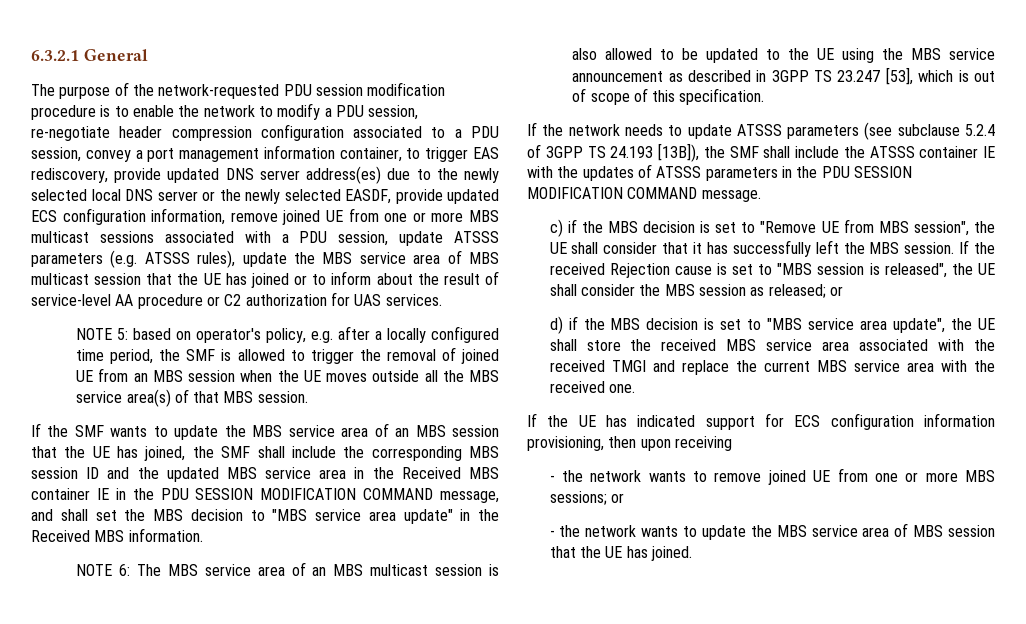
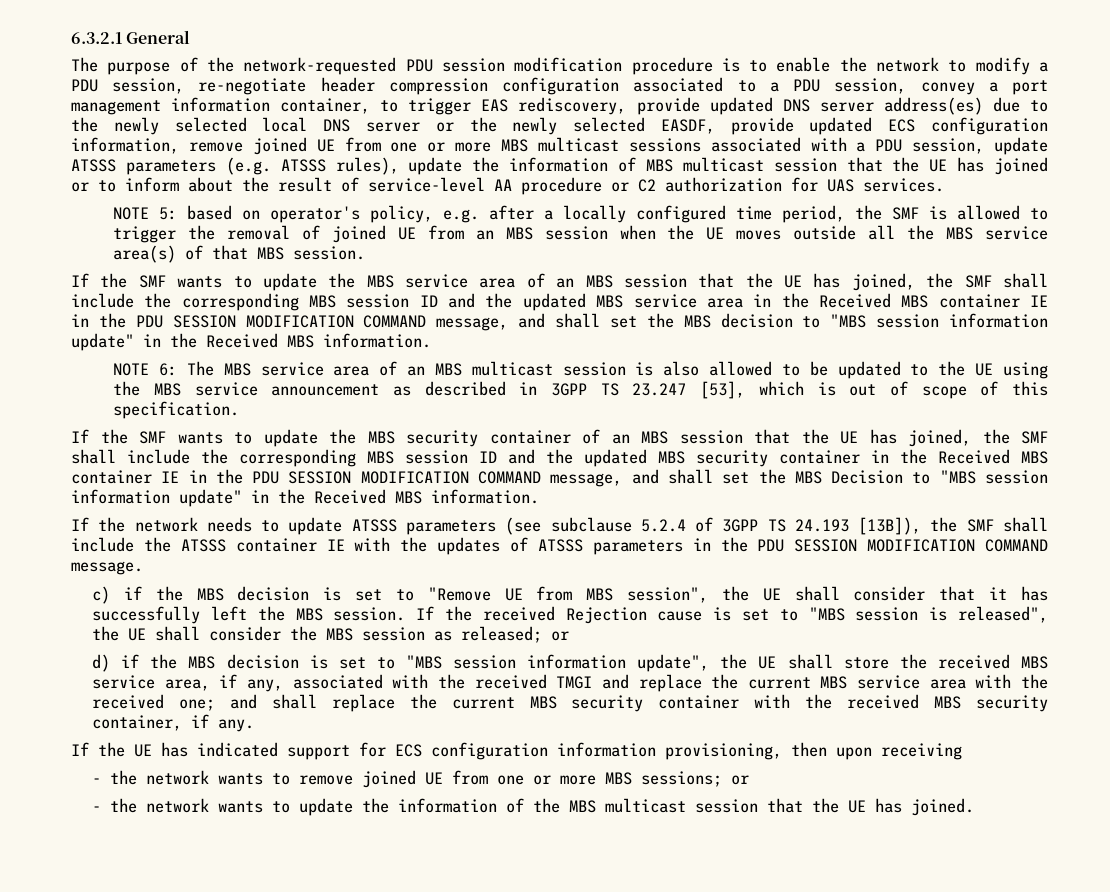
- The purpose of the network-requested PDU session modification procedure is to enable the network to modify a PDU session, re-negotiate header compression configuration associated to a PDU session, convey a port management information container, to trigger EAS rediscovery, provide updated DNS server address(es) due to the newly selected local DNS server or the newly selected EASDF, provide updated ECS configuration information, remove joined UE from one or more MBS multicast sessions associated with a PDU session, update ATSSS parameters (e.g. ATSSS rules), update the MBS service area of MBS multicast session that the UE has joined or to inform about the result of service-level AA procedure or C2 authorization for UAS services.
+ The purpose of the network-requested PDU session modification procedure is to enable the network to modify a PDU session, re-negotiate header compression configuration associated to a PDU session, convey a port management information container, to trigger EAS rediscovery, provide updated DNS server address(es) due to the newly selected local DNS server or the newly selected EASDF, provide updated ECS configuration information, remove joined UE from one or more MBS multicast sessions associated with a PDU session, update ATSSS parameters (e.g. ATSSS rules), update the information of MBS multicast session that the UE has joined or to inform about the result of service-level AA procedure or C2 authorization for UAS services.
- If the SMF wants to update the MBS service area of an MBS session that the UE has joined, the SMF shall include the corresponding MBS session ID and the updated MBS service area in the Received MBS container IE in the PDU SESSION MODIFICATION COMMAND message, and shall set the MBS decision to "MBS service area update" in the Received MBS information.
+ If the SMF wants to update the MBS service area of an MBS session that the UE has joined, the SMF shall include the corresponding MBS session ID and the updated MBS service area in the Received MBS container IE in the PDU SESSION MODIFICATION COMMAND message, and shall set the MBS decision to "MBS session information update" in the Received MBS information.
+ If the SMF wants to update the MBS security container of an MBS session that the UE has joined, the SMF shall include the corresponding MBS session ID and the updated MBS security container in the Received MBS container IE in the PDU SESSION MODIFICATION COMMAND message, and shall set the MBS Decision to "MBS session information update" in the Received MBS information.
- d) if the MBS decision is set to "MBS service area update", the UE shall store the received MBS service area associated with the received TMGI and replace the current MBS service area with the received one.
+ d) if the MBS decision is set to "MBS session information update", the UE shall store the received MBS service area, if any, associated with the received TMGI and replace the current MBS service area with the received one; and shall replace the current MBS security container with the received MBS security container, if any.
- - the network wants to update the MBS service area of MBS session that the UE has joined.
+ - the network wants to update the information of the MBS multicast session that the UE has joined.

